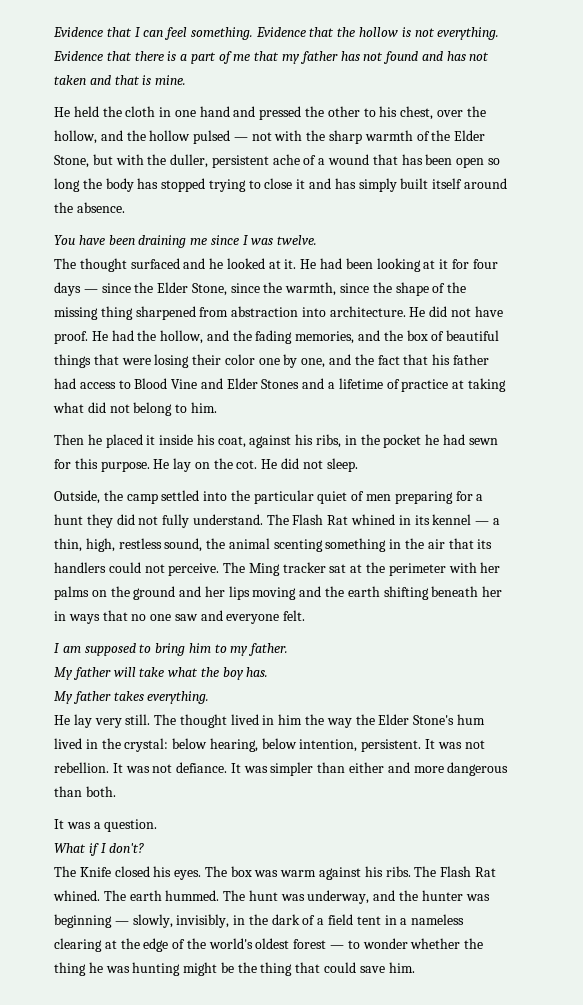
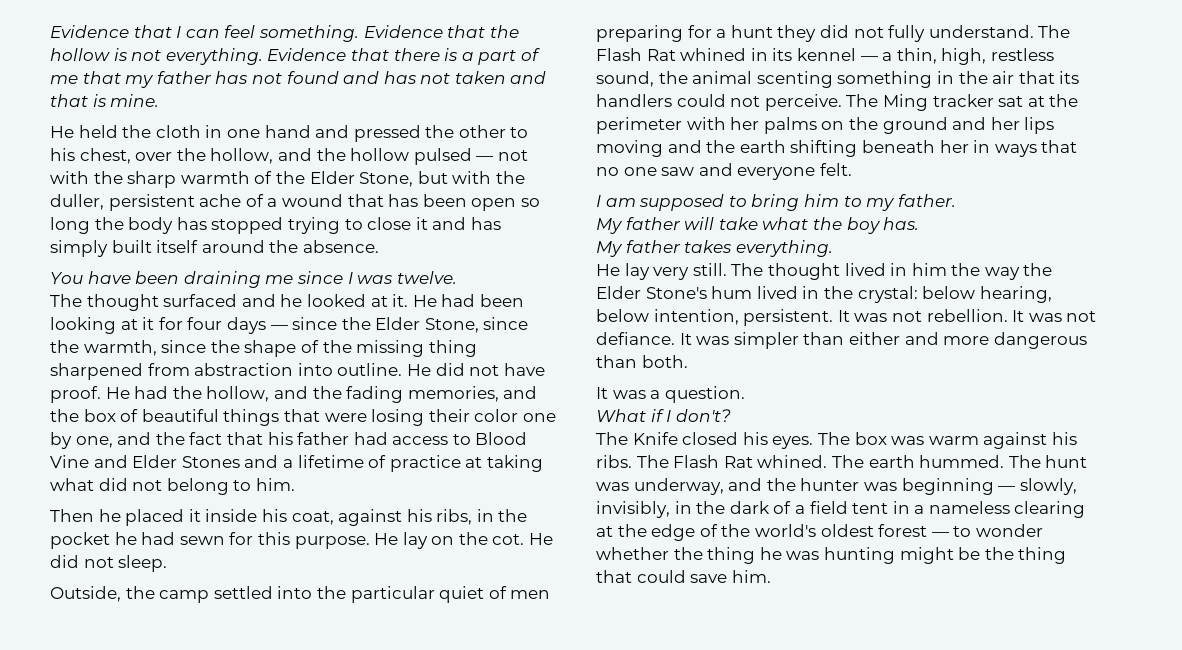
- He had been looking at it for four days — since the Elder Stone, since the warmth, since the shape of the missing thing sharpened from abstraction into architecture.
+ He had been looking at it for four days — since the Elder Stone, since the warmth, since the shape of the missing thing sharpened from abstraction into outline.

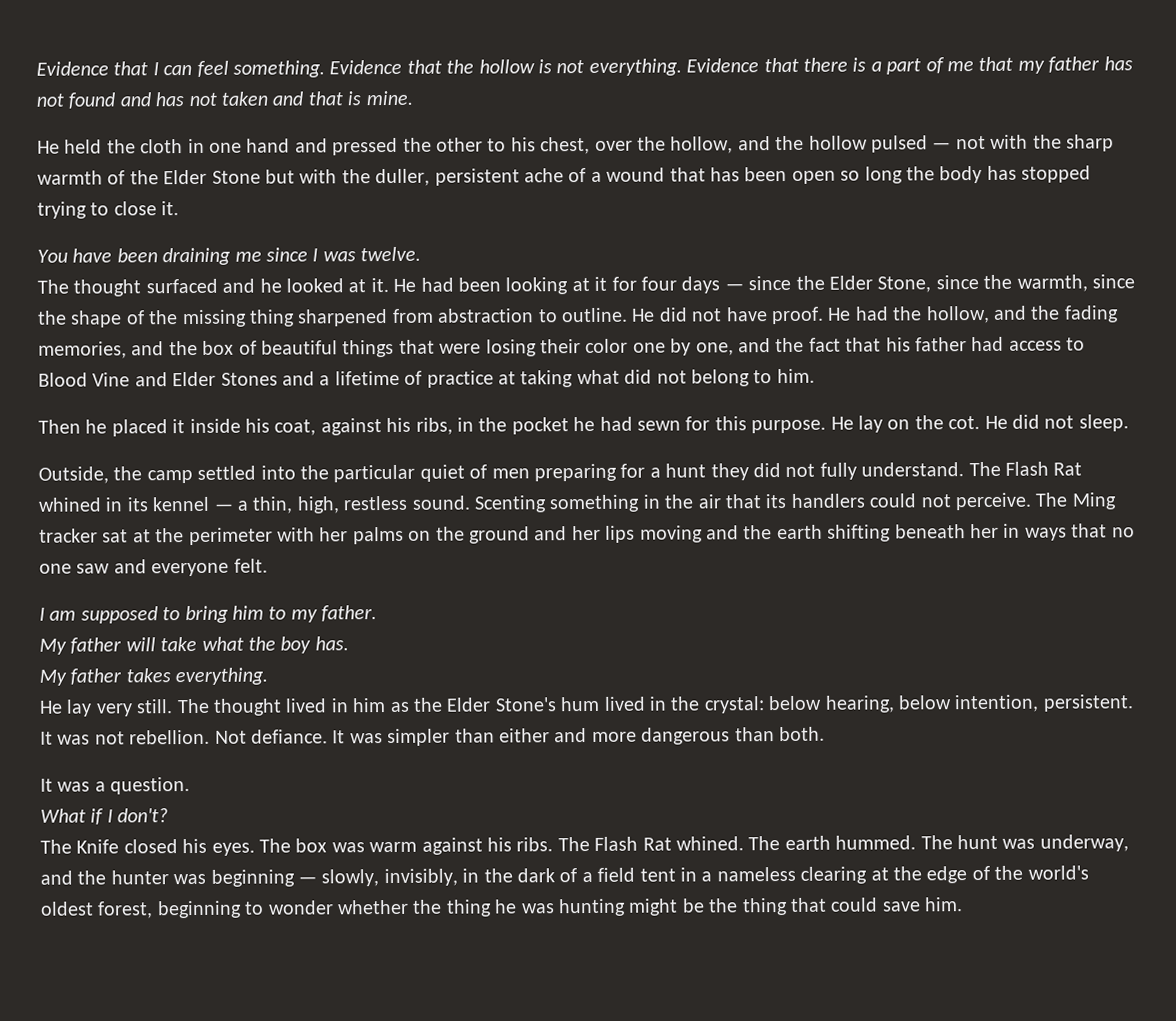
- He held the cloth in one hand and pressed the other to his chest, over the hollow, and the hollow pulsed — not with the sharp warmth of the Elder Stone, but with the duller, persistent ache of a wound that has been open so long the body has stopped trying to close it and has simply built itself around the absence.
+ He held the cloth in one hand and pressed the other to his chest, over the hollow, and the hollow pulsed — not with the sharp warmth of the Elder Stone but with the duller, persistent ache of a wound that has been open so long the body has stopped trying to close it.
- He had been looking at it for four days — since the Elder Stone, since the warmth, since the shape of the missing thing sharpened from abstraction into outline.
+ He had been looking at it for four days — since the Elder Stone, since the warmth, since the shape of the missing thing sharpened from abstraction to outline.
- The Flash Rat whined in its kennel — a thin, high, restless sound, the animal scenting something in the air that its handlers could not perceive.
+ The Flash Rat whined in its kennel — a thin, high, restless sound. Scenting something in the air that its handlers could not perceive.
- The thought lived in him the way the Elder Stone's hum lived in the crystal: below hearing, below intention, persistent.
+ The thought lived in him as the Elder Stone's hum lived in the crystal: below hearing, below intention, persistent.
- It was not defiance.
+ Not defiance.
- The hunt was underway, and the hunter was beginning — slowly, invisibly, in the dark of a field tent in a nameless clearing at the edge of the world's oldest forest — to wonder whether the thing he was hunting might be the thing that could save him.
+ The hunt was underway, and the hunter was beginning — slowly, invisibly, in the dark of a field tent in a nameless clearing at the edge of the world's oldest forest, beginning to wonder whether the thing he was hunting might be the thing that could save him.

